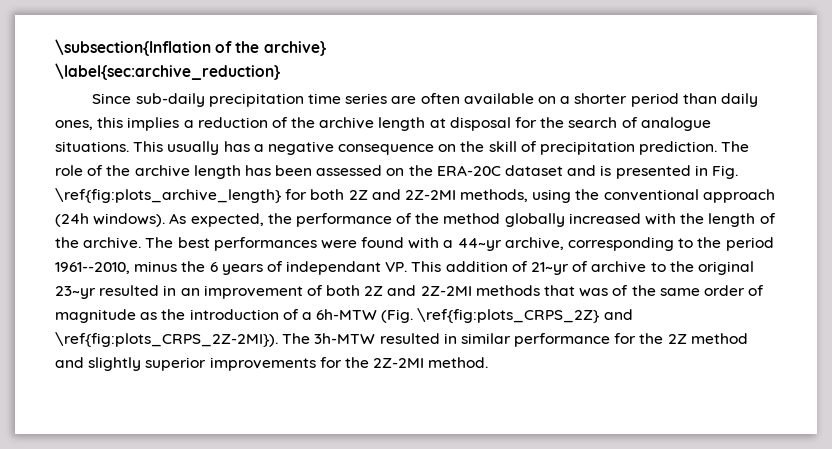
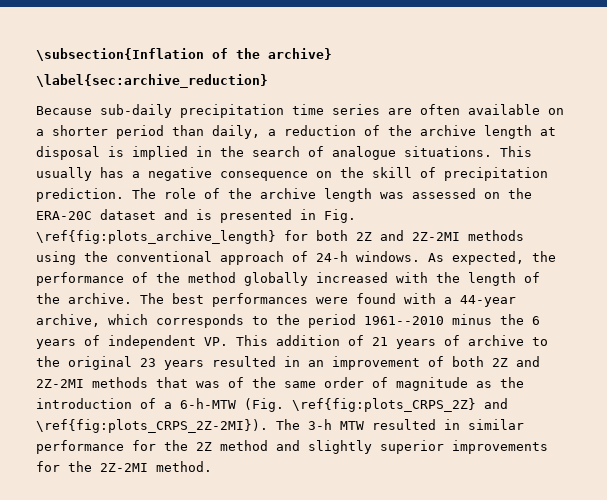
- Since sub-daily precipitation time series are often available on a shorter period than daily ones, this implies a reduction of the archive length at disposal for the search of analogue situations.
+ Because sub-daily precipitation time series are often available on a shorter period than daily, a reduction of the archive length at disposal is implied in the search of analogue situations.
- The role of the archive length has been assessed on the ERA-20C dataset and is presented in Fig. \ref{fig:plots_archive_length} for both 2Z and 2Z-2MI methods, using the conventional approach (24h windows).
+ The role of the archive length was assessed on the ERA-20C dataset and is presented in Fig. \ref{fig:plots_archive_length} for both 2Z and 2Z-2MI methods using the conventional approach of 24-h windows.
- The best performances were found with a 44~yr archive, corresponding to the period 1961--2010, minus the 6 years of independant VP. This addition of 21~yr of archive to the original 23~yr resulted in an improvement of both 2Z and 2Z-2MI methods that was of the same order of magnitude as the introduction of a 6h-MTW (Fig. \ref{fig:plots_CRPS_2Z} and \ref{fig:plots_CRPS_2Z-2MI}).
+ The best performances were found with a 44-year archive, which corresponds to the period 1961--2010 minus the 6 years of independent VP. This addition of 21 years of archive to the original 23 years resulted in an improvement of both 2Z and 2Z-2MI methods that was of the same order of magnitude as the introduction of a 6-h-MTW (Fig. \ref{fig:plots_CRPS_2Z} and \ref{fig:plots_CRPS_2Z-2MI}).
- The 3h-MTW resulted in similar performance for the 2Z method and slightly superior improvements for the 2Z-2MI method.
+ The 3-h MTW resulted in similar performance for the 2Z method and slightly superior improvements for the 2Z-2MI method.

